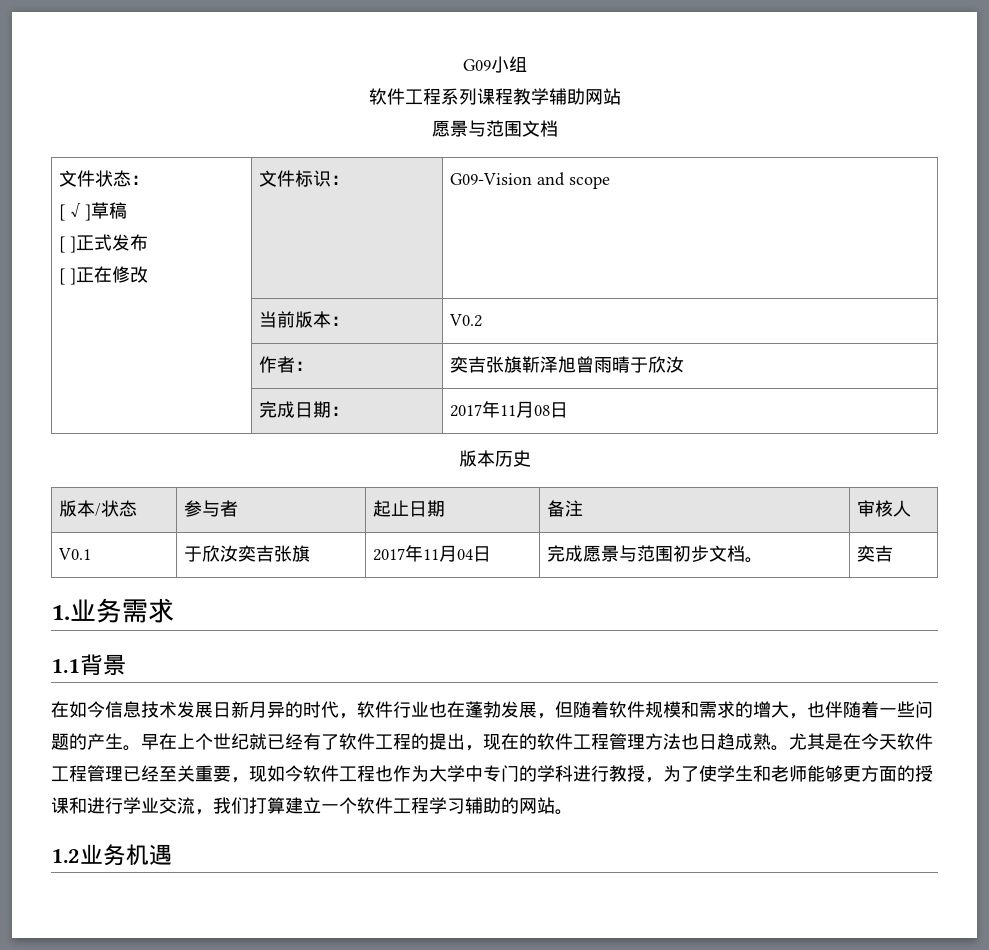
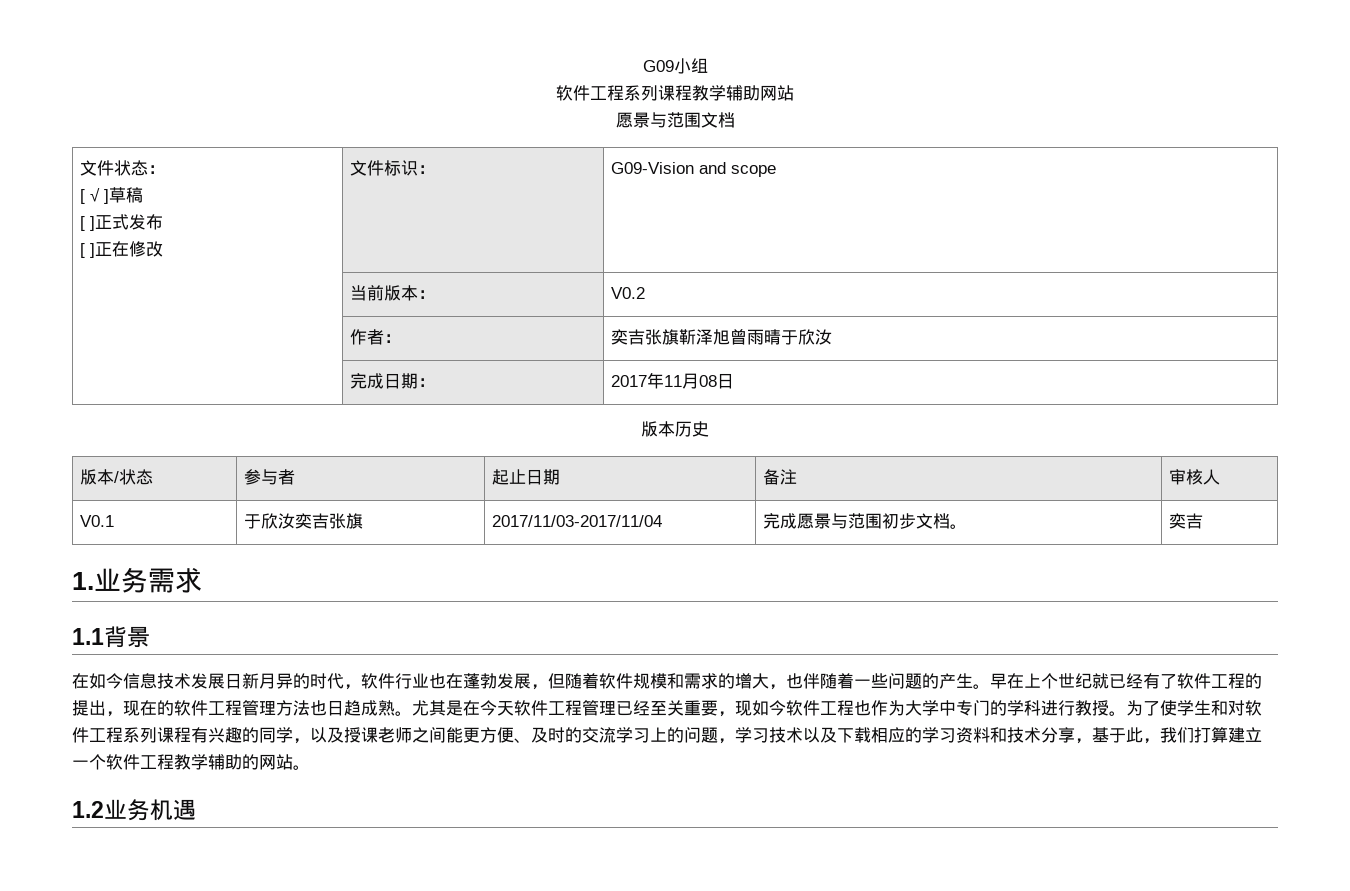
- V0.1 | 于欣汝奕吉张旗 | 2017年11月04日 | 完成愿景与范围初步文档。 | 奕吉
+ V0.1 | 于欣汝奕吉张旗 | 2017/11/03-2017/11/04 | 完成愿景与范围初步文档。 | 奕吉
- 尤其是在今天软件工程管理已经至关重要，现如今软件工程也作为大学中专门的学科进行教授，为了使学生和老师能够更方面的授课和进行学业交流，我们打算建立一个软件工程学习辅助的网站。
+ 尤其是在今天软件工程管理已经至关重要，现如今软件工程也作为大学中专门的学科进行教授。为了使学生和对软件工程系列课程有兴趣的同学，以及授课老师之间能更方便、及时的交流学习上的问题，学习技术以及下载相应的学习资料和技术分享，基于此，我们打算建立一个软件工程教学辅助的网站。

